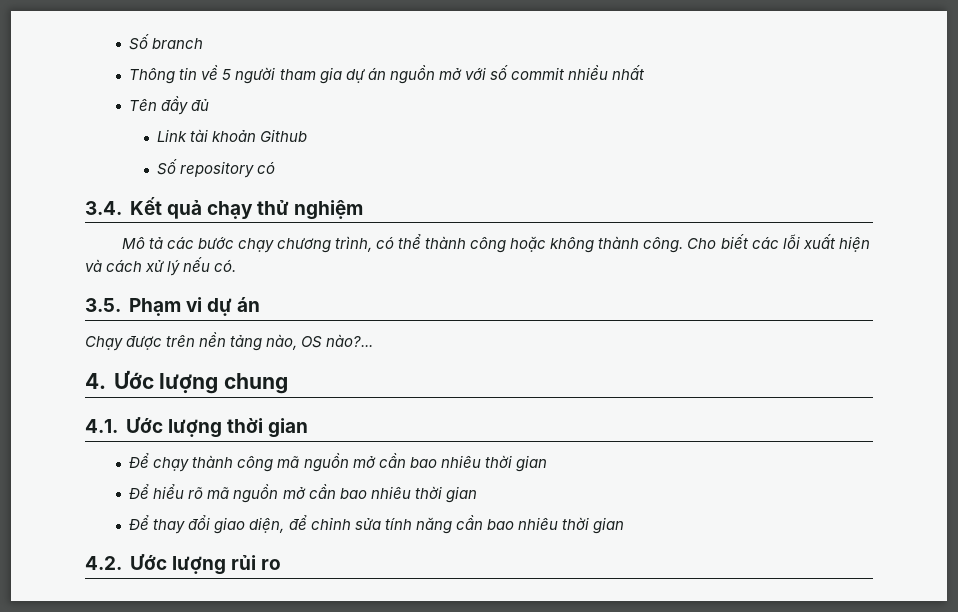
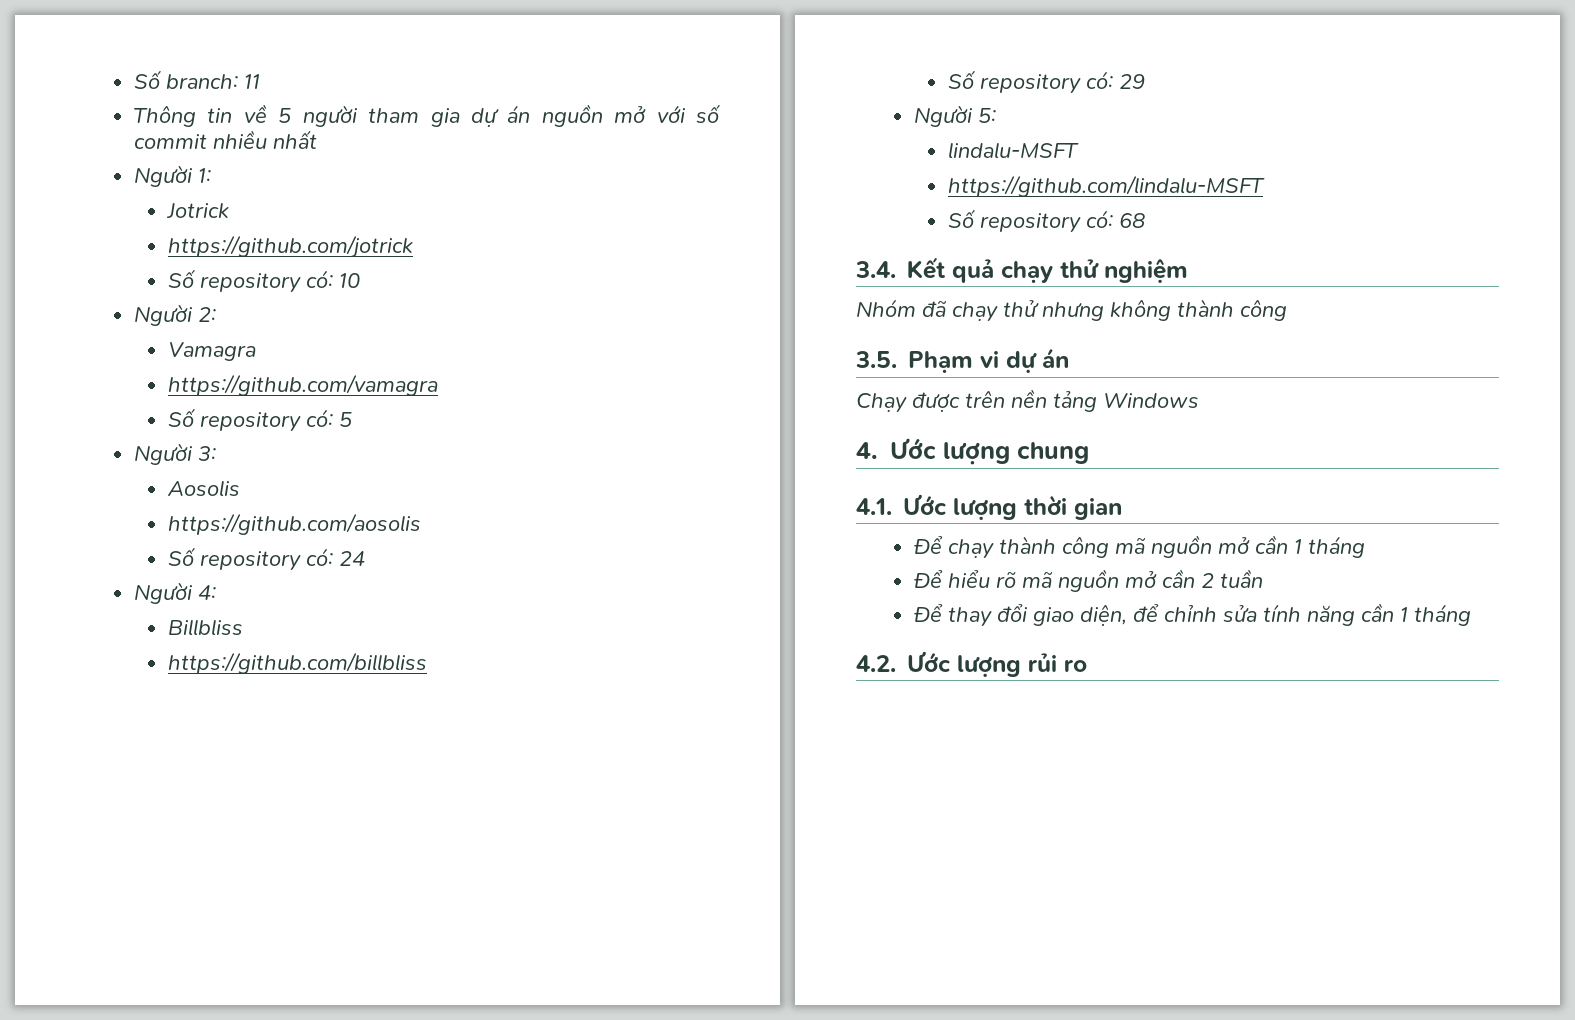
- Số branch
+ Số branch: 11
- Tên đầy đủ
- Link tài khoản Github
- Số repository có
+ Người 1:
+ Jotrick
+ https://github.com/jotrick
+ Số repository có: 10
+ Người 2:
+ Vamagra
+ https://github.com/vamagra
+ Số repository có: 5
+ Người 3:
+ Aosolis
+ https://github.com/aosolis
+ Số repository có: 24
+ Người 4:
+ Billbliss
+ https://github.com/billbliss
+ Số repository có: 29
+ Người 5:
+ lindalu-MSFT
+ https://github.com/lindalu-MSFT
+ Số repository có: 68
- Mô tả các bước chạy chương trình, có thể thành công hoặc không thành công. Cho biết các lỗi xuất hiện và cách xử lý nếu có.
+ Nhóm đã chạy thử nhưng không thành công
- Chạy được trên nền tảng nào, OS nào?...
+ Chạy được trên nền tảng Windows
- Để chạy thành công mã nguồn mở cần bao nhiêu thời gian
+ Để chạy thành công mã nguồn mở cần 1 tháng
- Để hiểu rõ mã nguồn mở cần bao nhiêu thời gian
+ Để hiểu rõ mã nguồn mở cần 2 tuần
- Để thay đổi giao diện, để chỉnh sửa tính năng cần bao nhiêu thời gian
+ Để thay đổi giao diện, để chỉnh sửa tính năng cần 1 tháng

